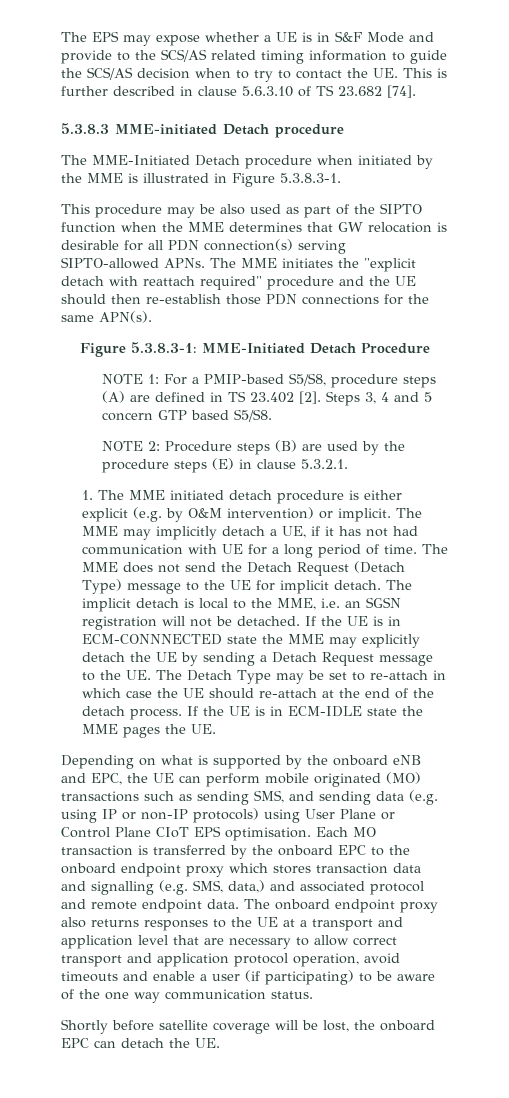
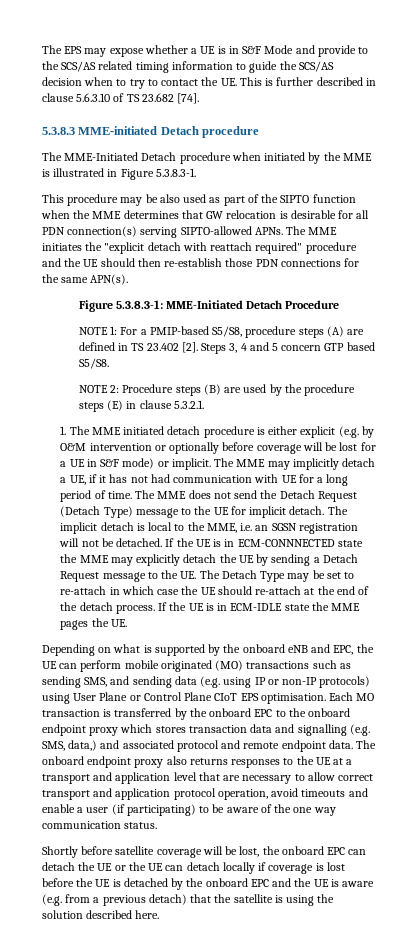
- 1. The MME initiated detach procedure is either explicit (e.g. by O&M intervention) or implicit.
+ 1. The MME initiated detach procedure is either explicit (e.g. by O&M intervention or optionally before coverage will be lost for a UE in S&F mode) or implicit.
- Shortly before satellite coverage will be lost, the onboard EPC can detach the UE.
+ Shortly before satellite coverage will be lost, the onboard EPC can detach the UE or the UE can detach locally if coverage is lost before the UE is detached by the onboard EPC and the UE is aware (e.g. from a previous detach) that the satellite is using the solution described here.

